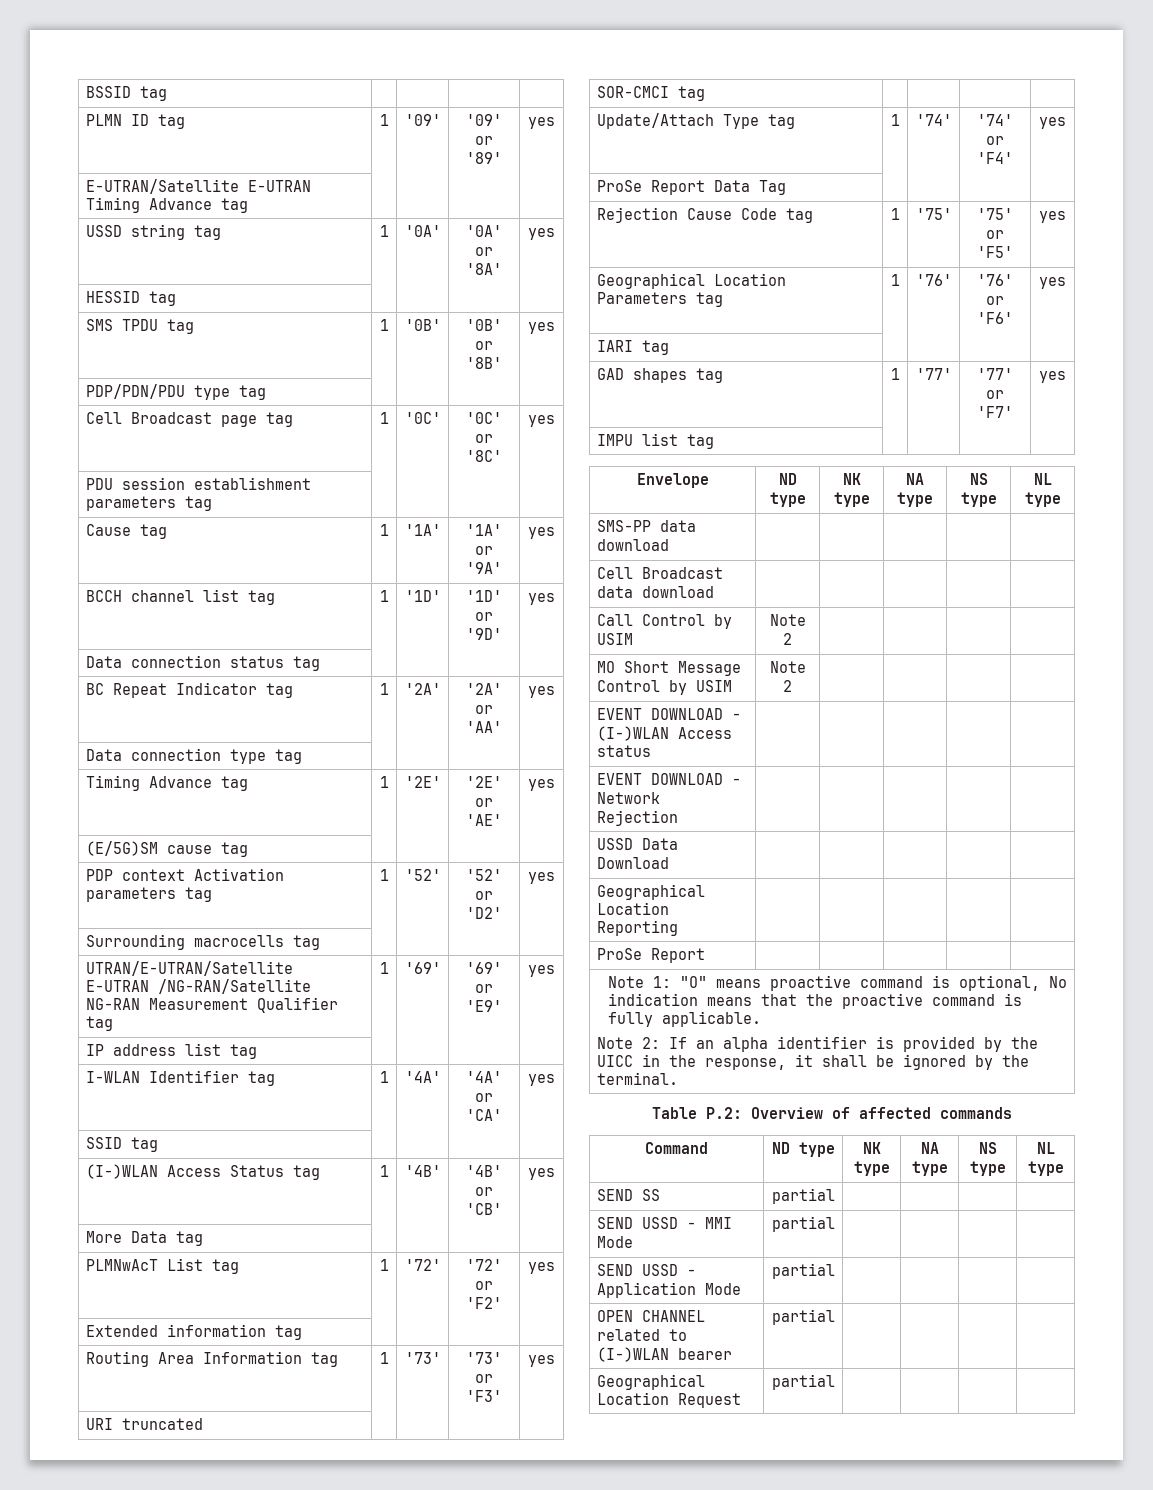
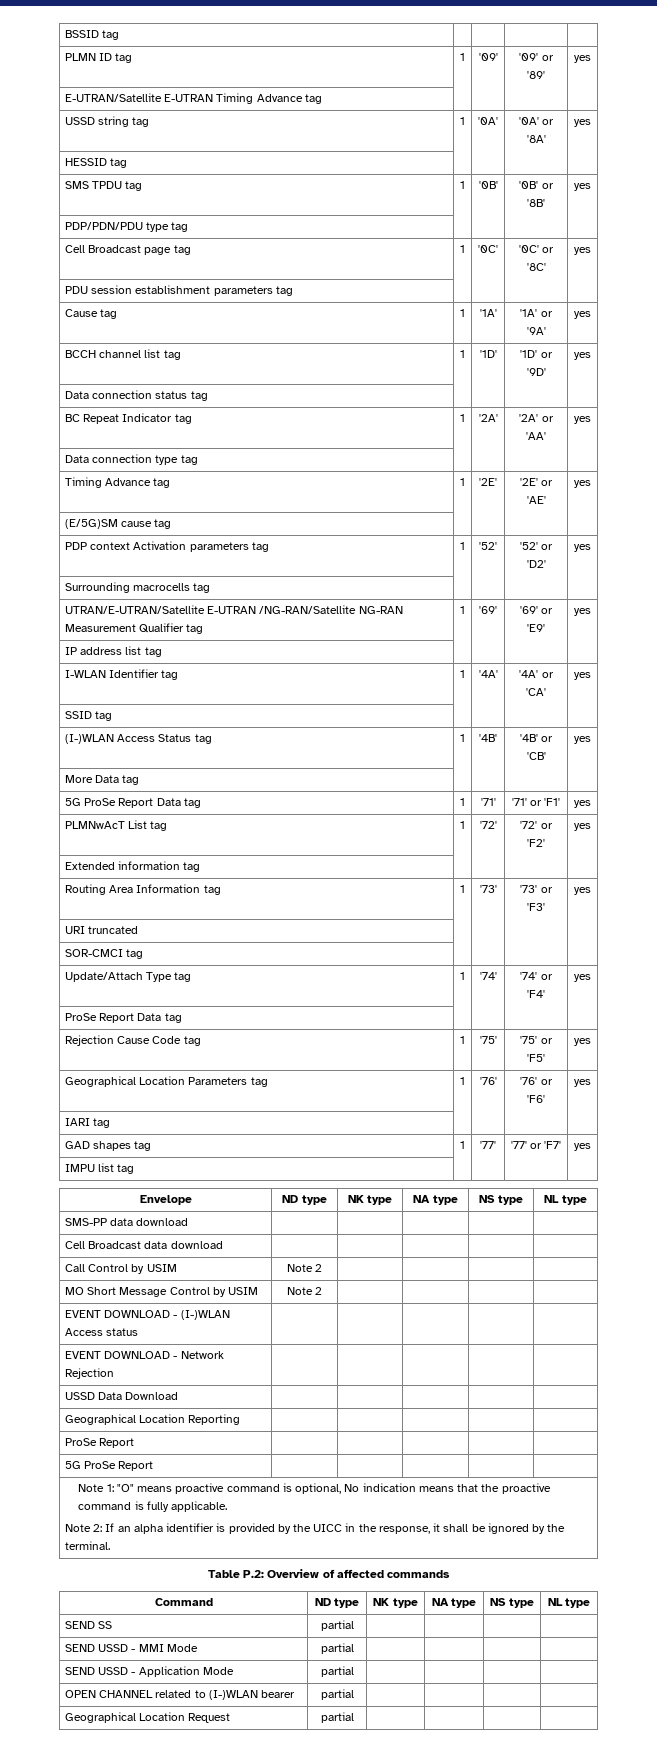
+ 5G ProSe Report Data tag | 1 | '71' | '71' or 'F1' | yes
- ProSe Report Data Tag | | | |
+ ProSe Report Data tag | | | |
+ 5G ProSe Report | | | | |

